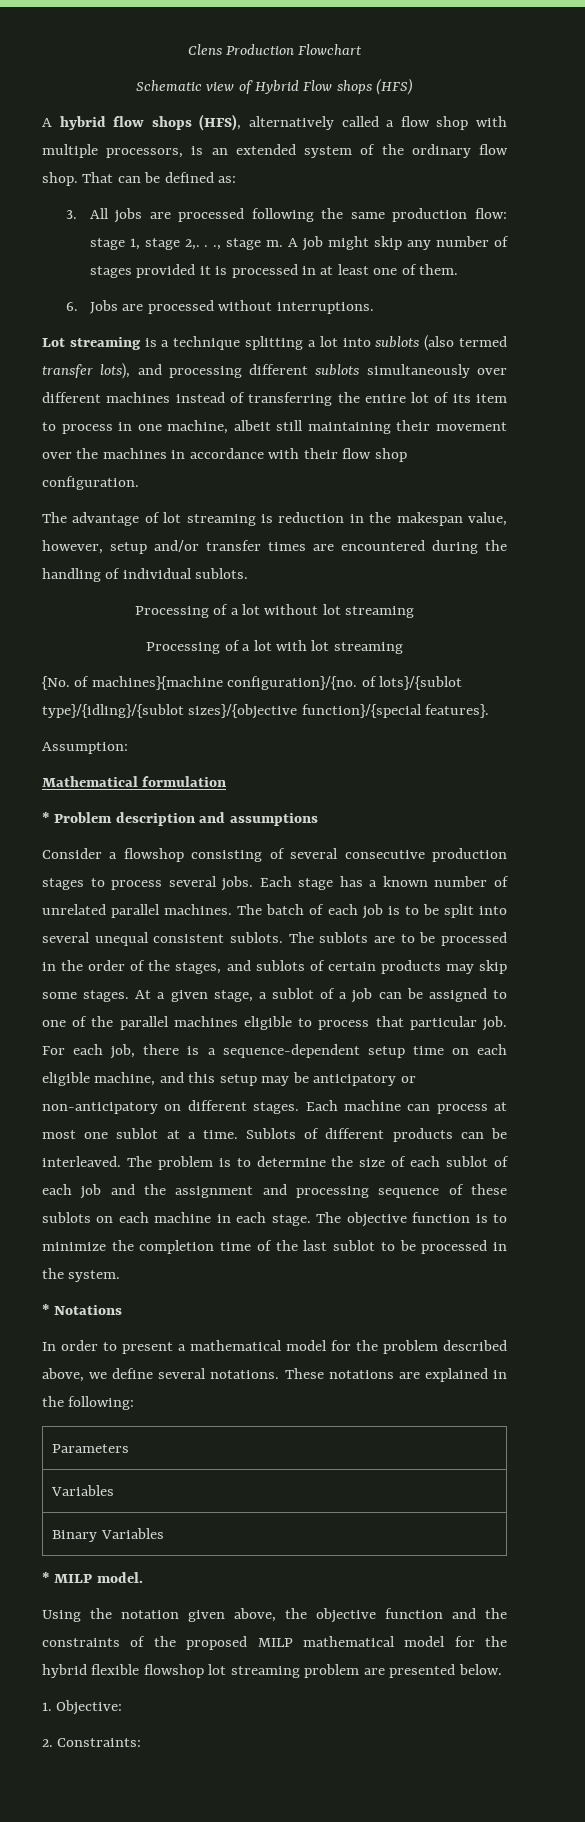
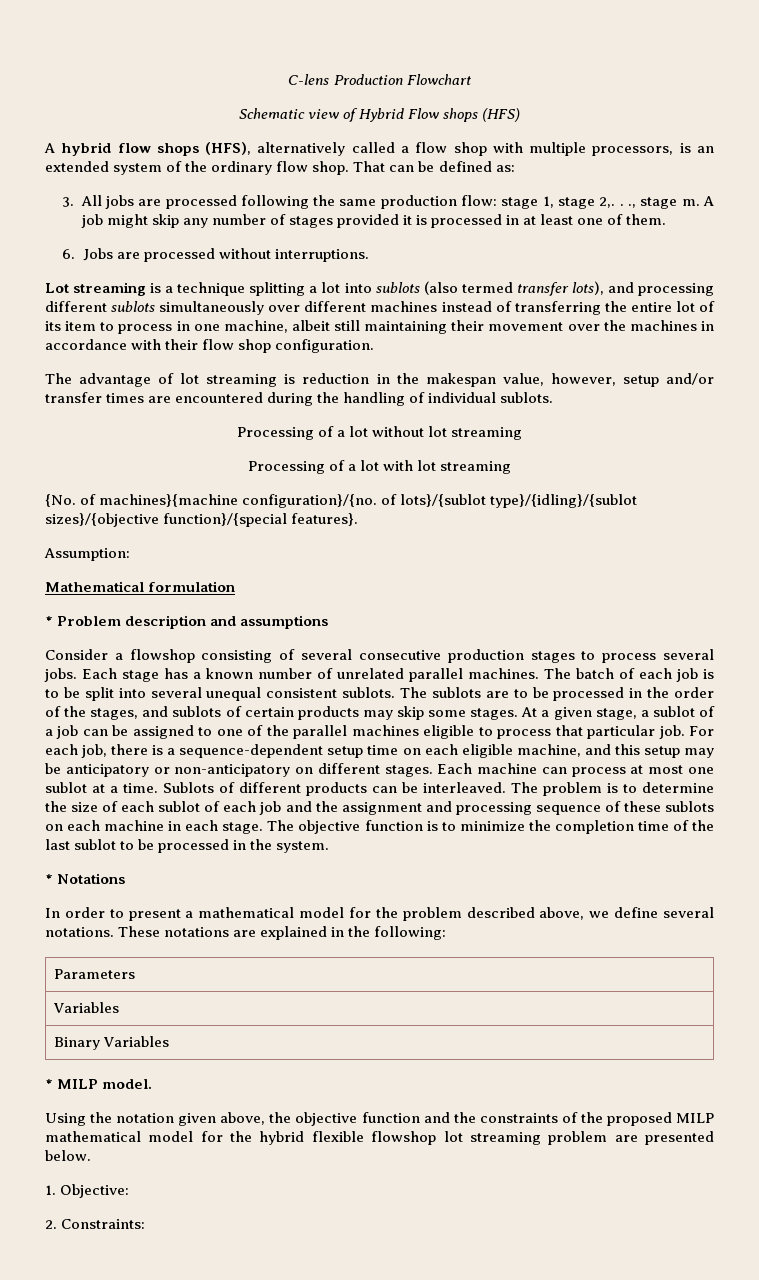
- Clens Production Flowchart
+ C-lens Production Flowchart

